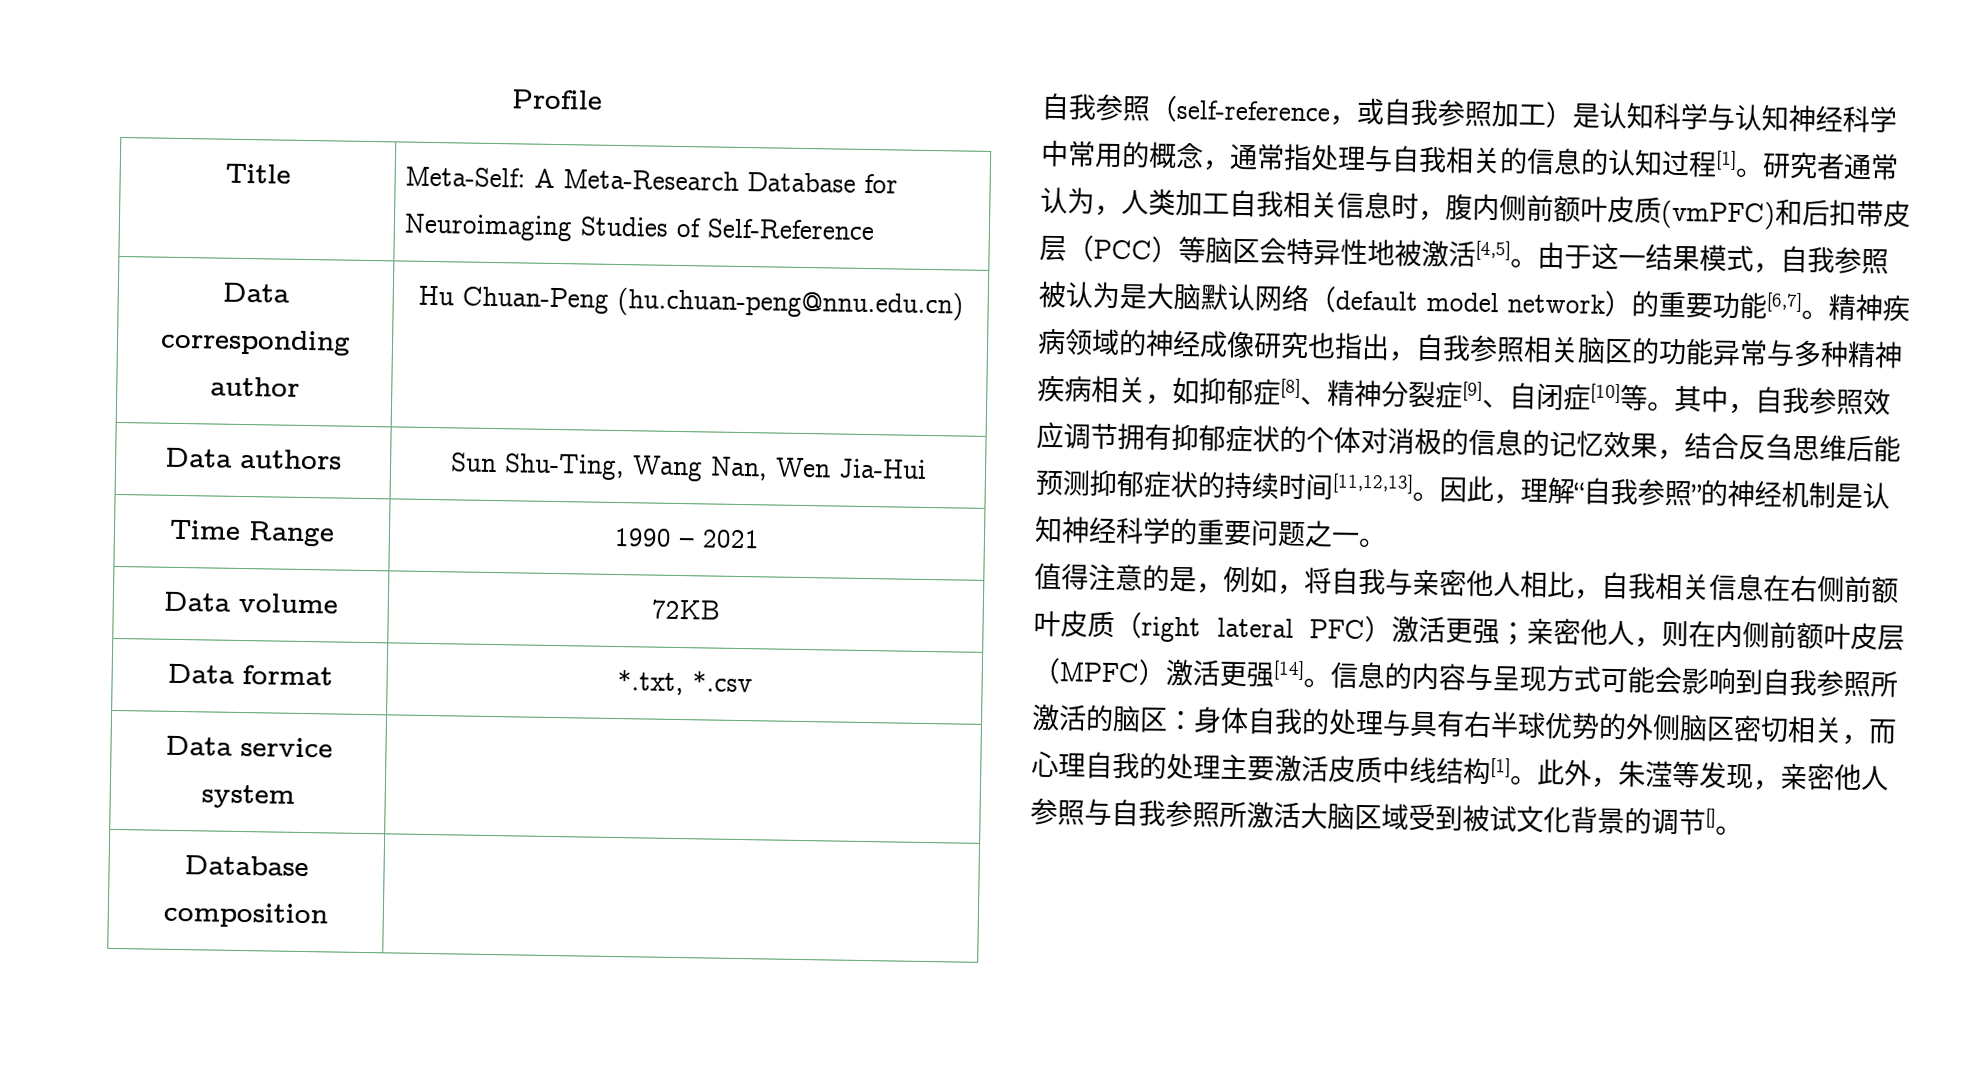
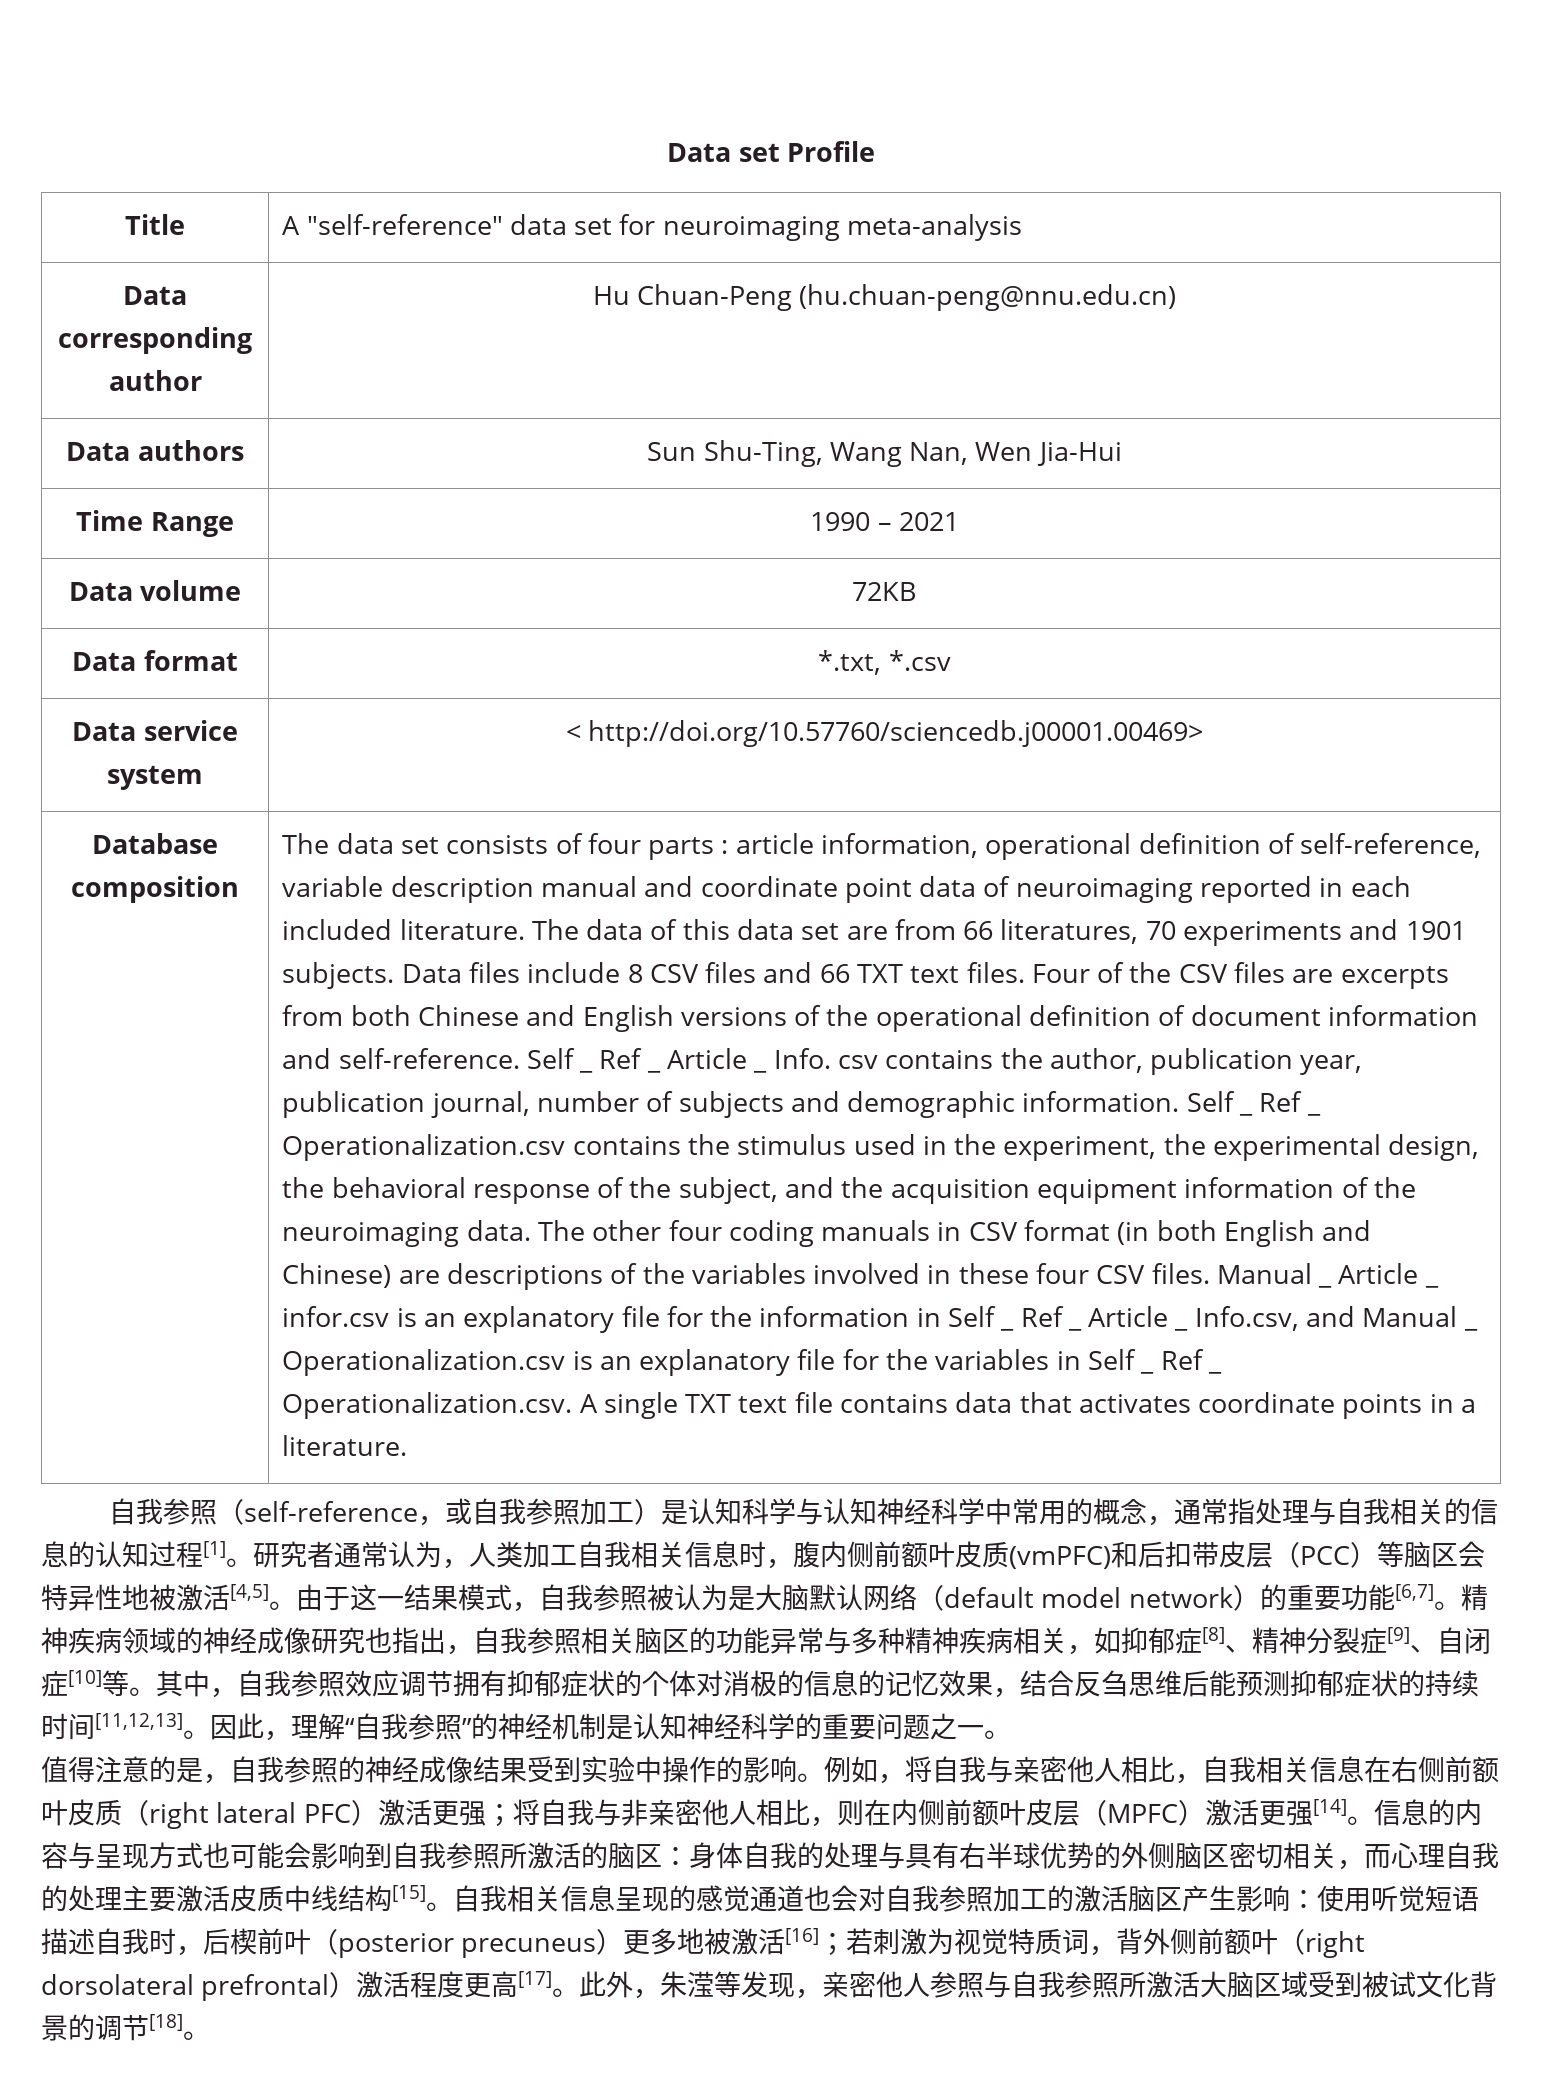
- Profile
+ Data set Profile
- Title | Meta-Self: A Meta-Research Database for Neuroimaging Studies of Self-Reference
+ Title | A "self-reference" data set for neuroimaging meta-analysis
- Data service system |
+ Data service system | < http://doi.org/10.57760/sciencedb.j00001.00469>
+ The data set consists of four parts : article information, operational definition of self-reference, variable description manual and coordinate point data of neuroimaging reported in each included literature. The data of this data set are from 66 literatures, 70 experiments and 1901 subjects. Data files include 8 CSV files and 66 TXT text files. Four of the CSV files are excerpts from both Chinese and English versions of the operational definition of document information and self-reference. Self _ Ref _ Article _ Info. csv contains the author, publication year, publication journal, number of subjects and demographic information. Self _ Ref _ Operationalization.csv contains the stimulus used in the experiment, the experimental design, the behavioral response of the subject, and the acquisition equipment information of the neuroimaging data. The other four coding manuals in CSV format (in both English and Chinese) are descriptions of the variables involved in these four CSV files. Manual _ Article _ infor.csv is an explanatory file for the information in Self _ Ref _ Article _ Info.csv, and Manual _ Operationalization.csv is an explanatory file for the variables in Self _ Ref _ Operationalization.csv. A single TXT text file contains data that activates coordinate points in a literature.
- 值得注意的是，例如，将自我与亲密他人相比，自我相关信息在右侧前额叶皮质（right lateral PFC）激活更强；亲密他人，则在内侧前额叶皮层（MPFC）激活更强[14]。
+ 值得注意的是，自我参照的神经成像结果受到实验中操作的影响。例如，将自我与亲密他人相比，自我相关信息在右侧前额叶皮质（right lateral PFC）激活更强；将自我与非亲密他人相比，则在内侧前额叶皮层（MPFC）激活更强[14]。
- 信息的内容与呈现方式可能会影响到自我参照所激活的脑区：身体自我的处理与具有右半球优势的外侧脑区密切相关，而心理自我的处理主要激活皮质中线结构[1]。
+ 信息的内容与呈现方式也可能会影响到自我参照所激活的脑区：身体自我的处理与具有右半球优势的外侧脑区密切相关，而心理自我的处理主要激活皮质中线结构[15]。自我相关信息呈现的感觉通道也会对自我参照加工的激活脑区产生影响：使用听觉短语描述自我时，后楔前叶（posterior precuneus）更多地被激活[16]；若刺激为视觉特质词，背外侧前额叶（right dorsolateral prefrontal）激活程度更高[17]。
- 此外，朱滢等发现，亲密他人参照与自我参照所激活大脑区域受到被试文化背景的调节[]。
+ 此外，朱滢等发现，亲密他人参照与自我参照所激活大脑区域受到被试文化背景的调节[18]。

